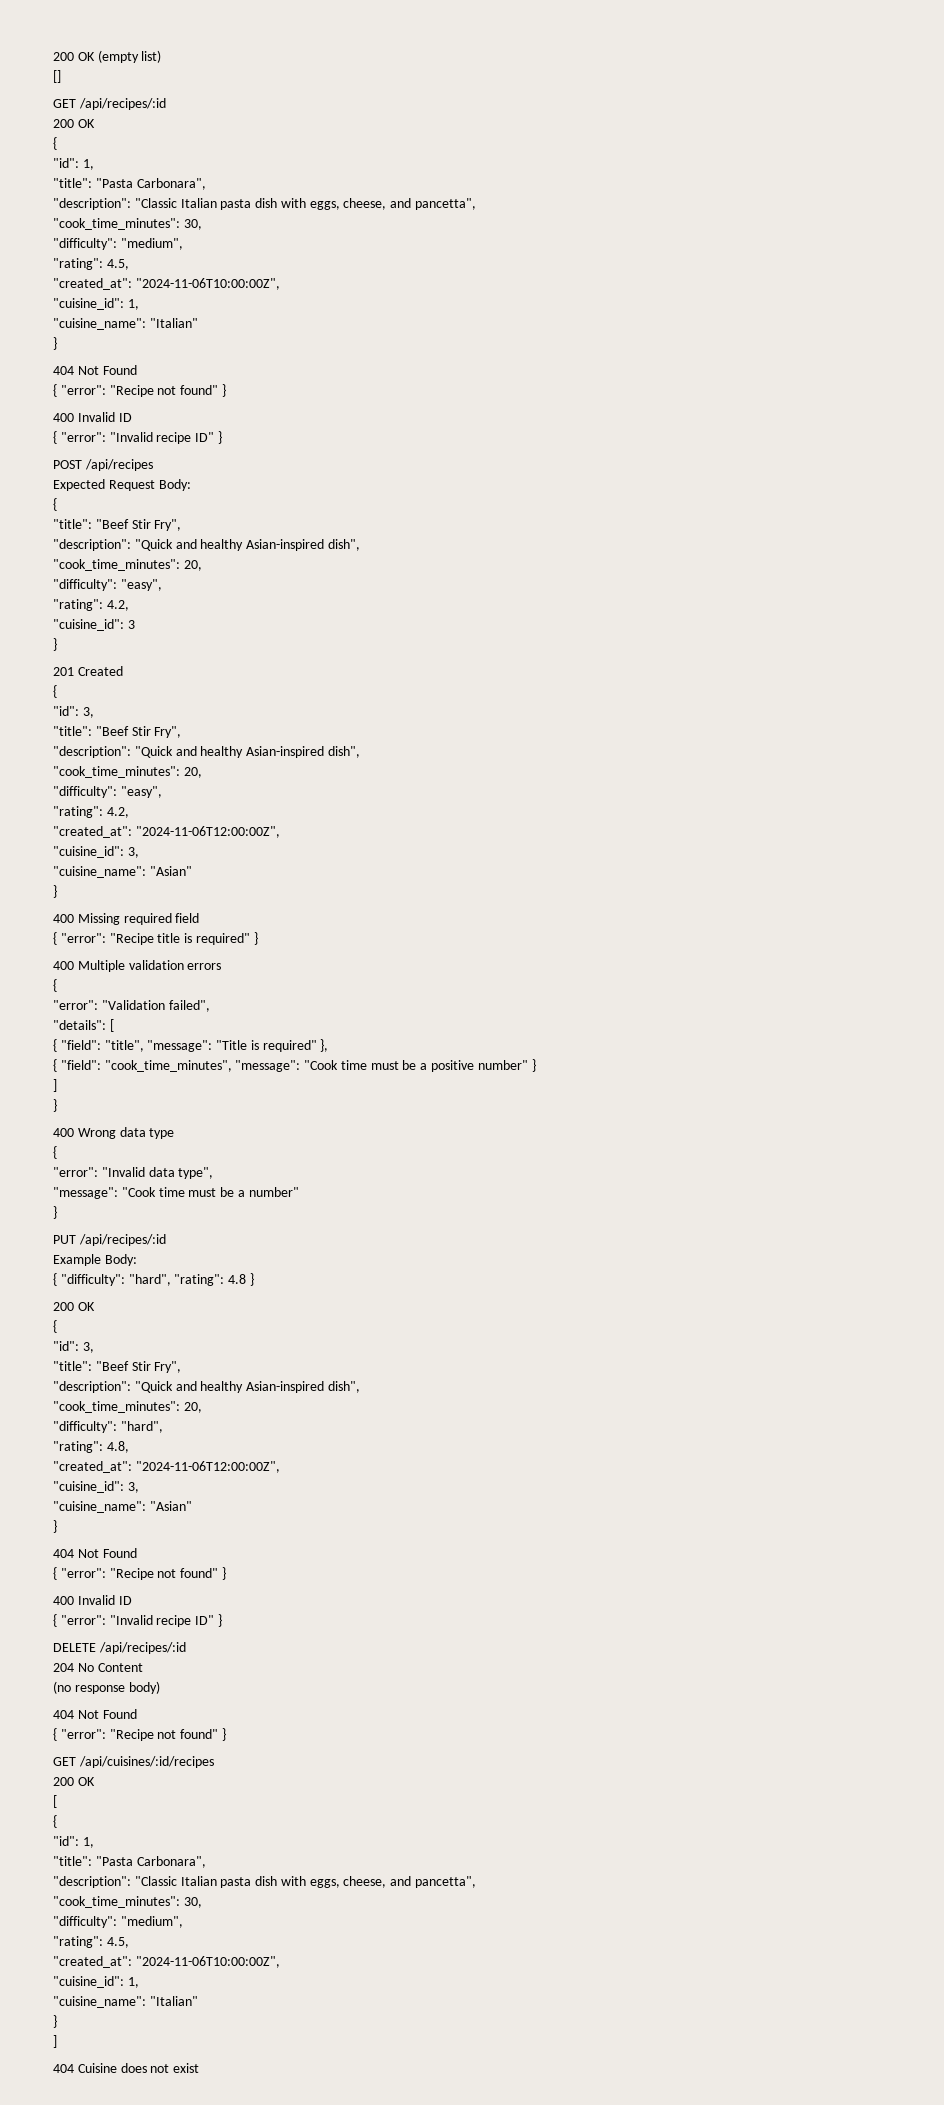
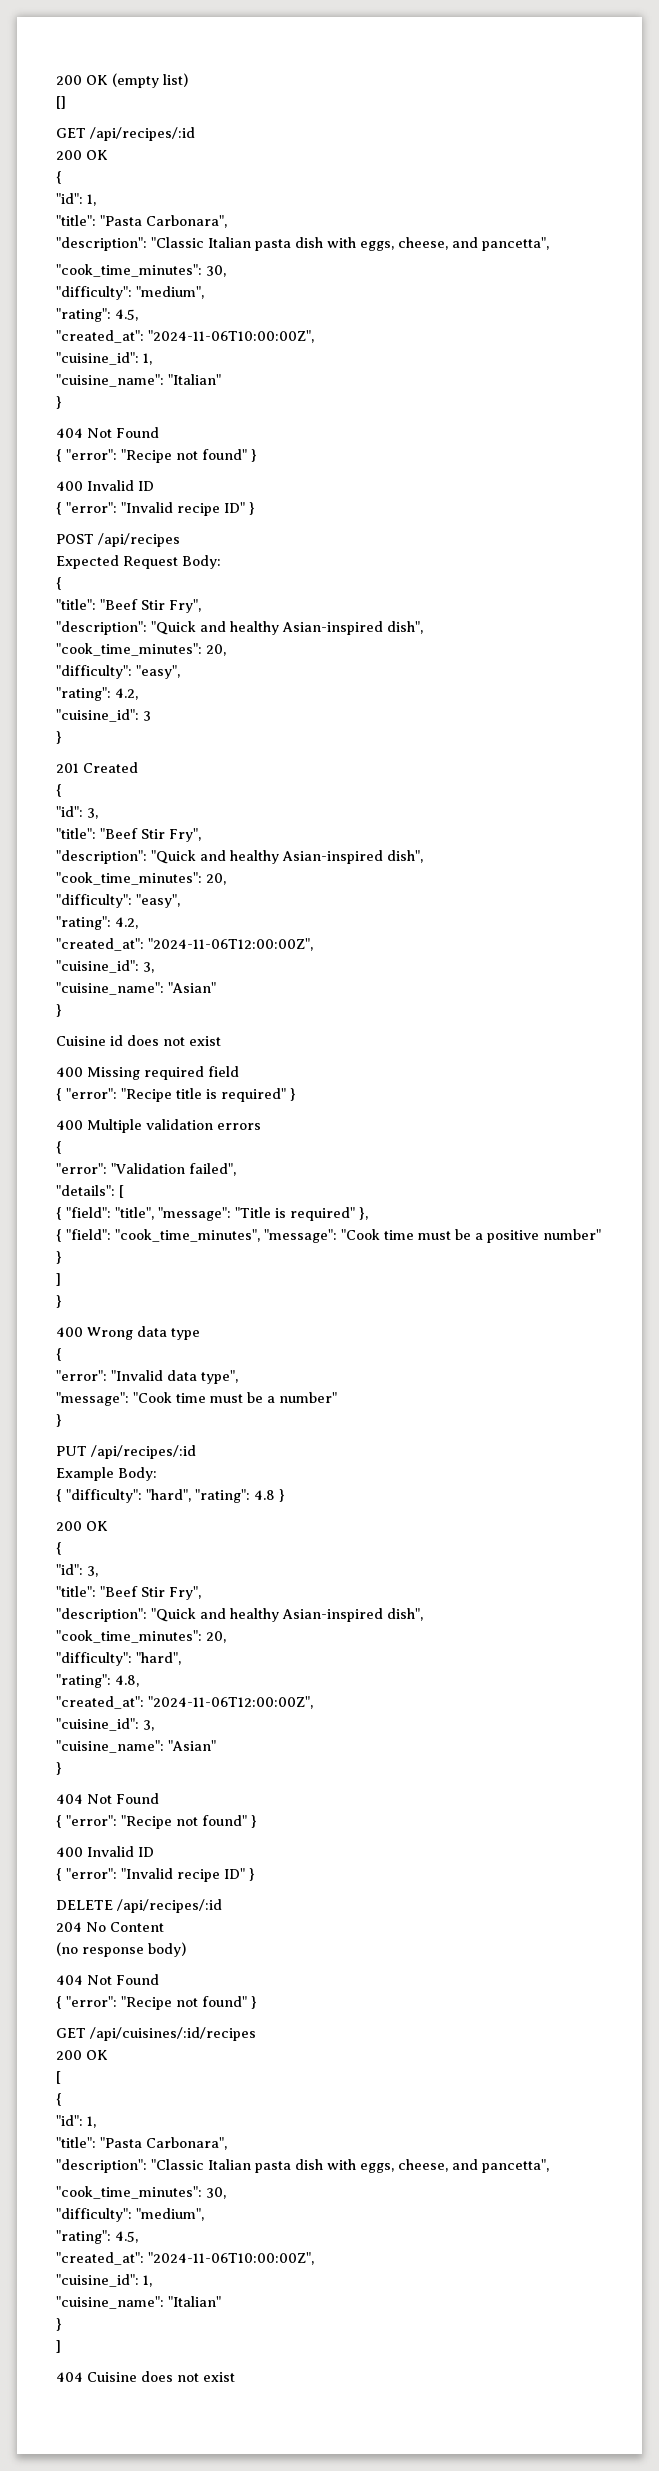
+ Cuisine id does not exist

